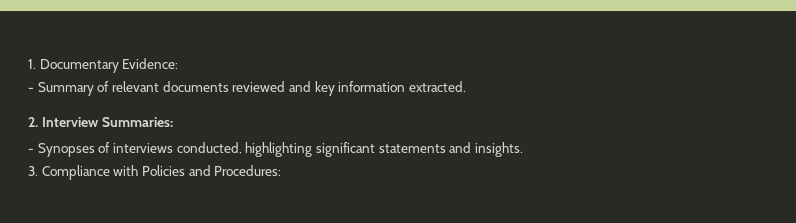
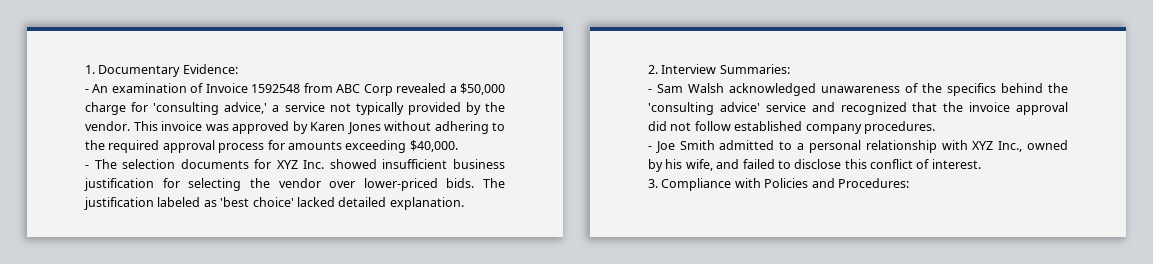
- - Summary of relevant documents reviewed and key information extracted.
+ - An examination of Invoice 1592548 from ABC Corp revealed a $50,000 charge for 'consulting advice,' a service not typically provided by the vendor. This invoice was approved by Karen Jones without adhering to the required approval process for amounts exceeding $40,000.
+ - The selection documents for XYZ Inc. showed insufficient business justification for selecting the vendor over lower-priced bids. The justification labeled as 'best choice' lacked detailed explanation.
  2. Interview Summaries:
- - Synopses of interviews conducted, highlighting significant statements and insights.
+ - Sam Walsh acknowledged unawareness of the specifics behind the 'consulting advice' service and recognized that the invoice approval did not follow established company procedures.
+ - Joe Smith admitted to a personal relationship with XYZ Inc., owned by his wife, and failed to disclose this conflict of interest.

